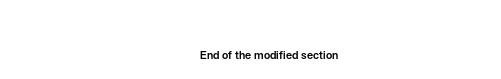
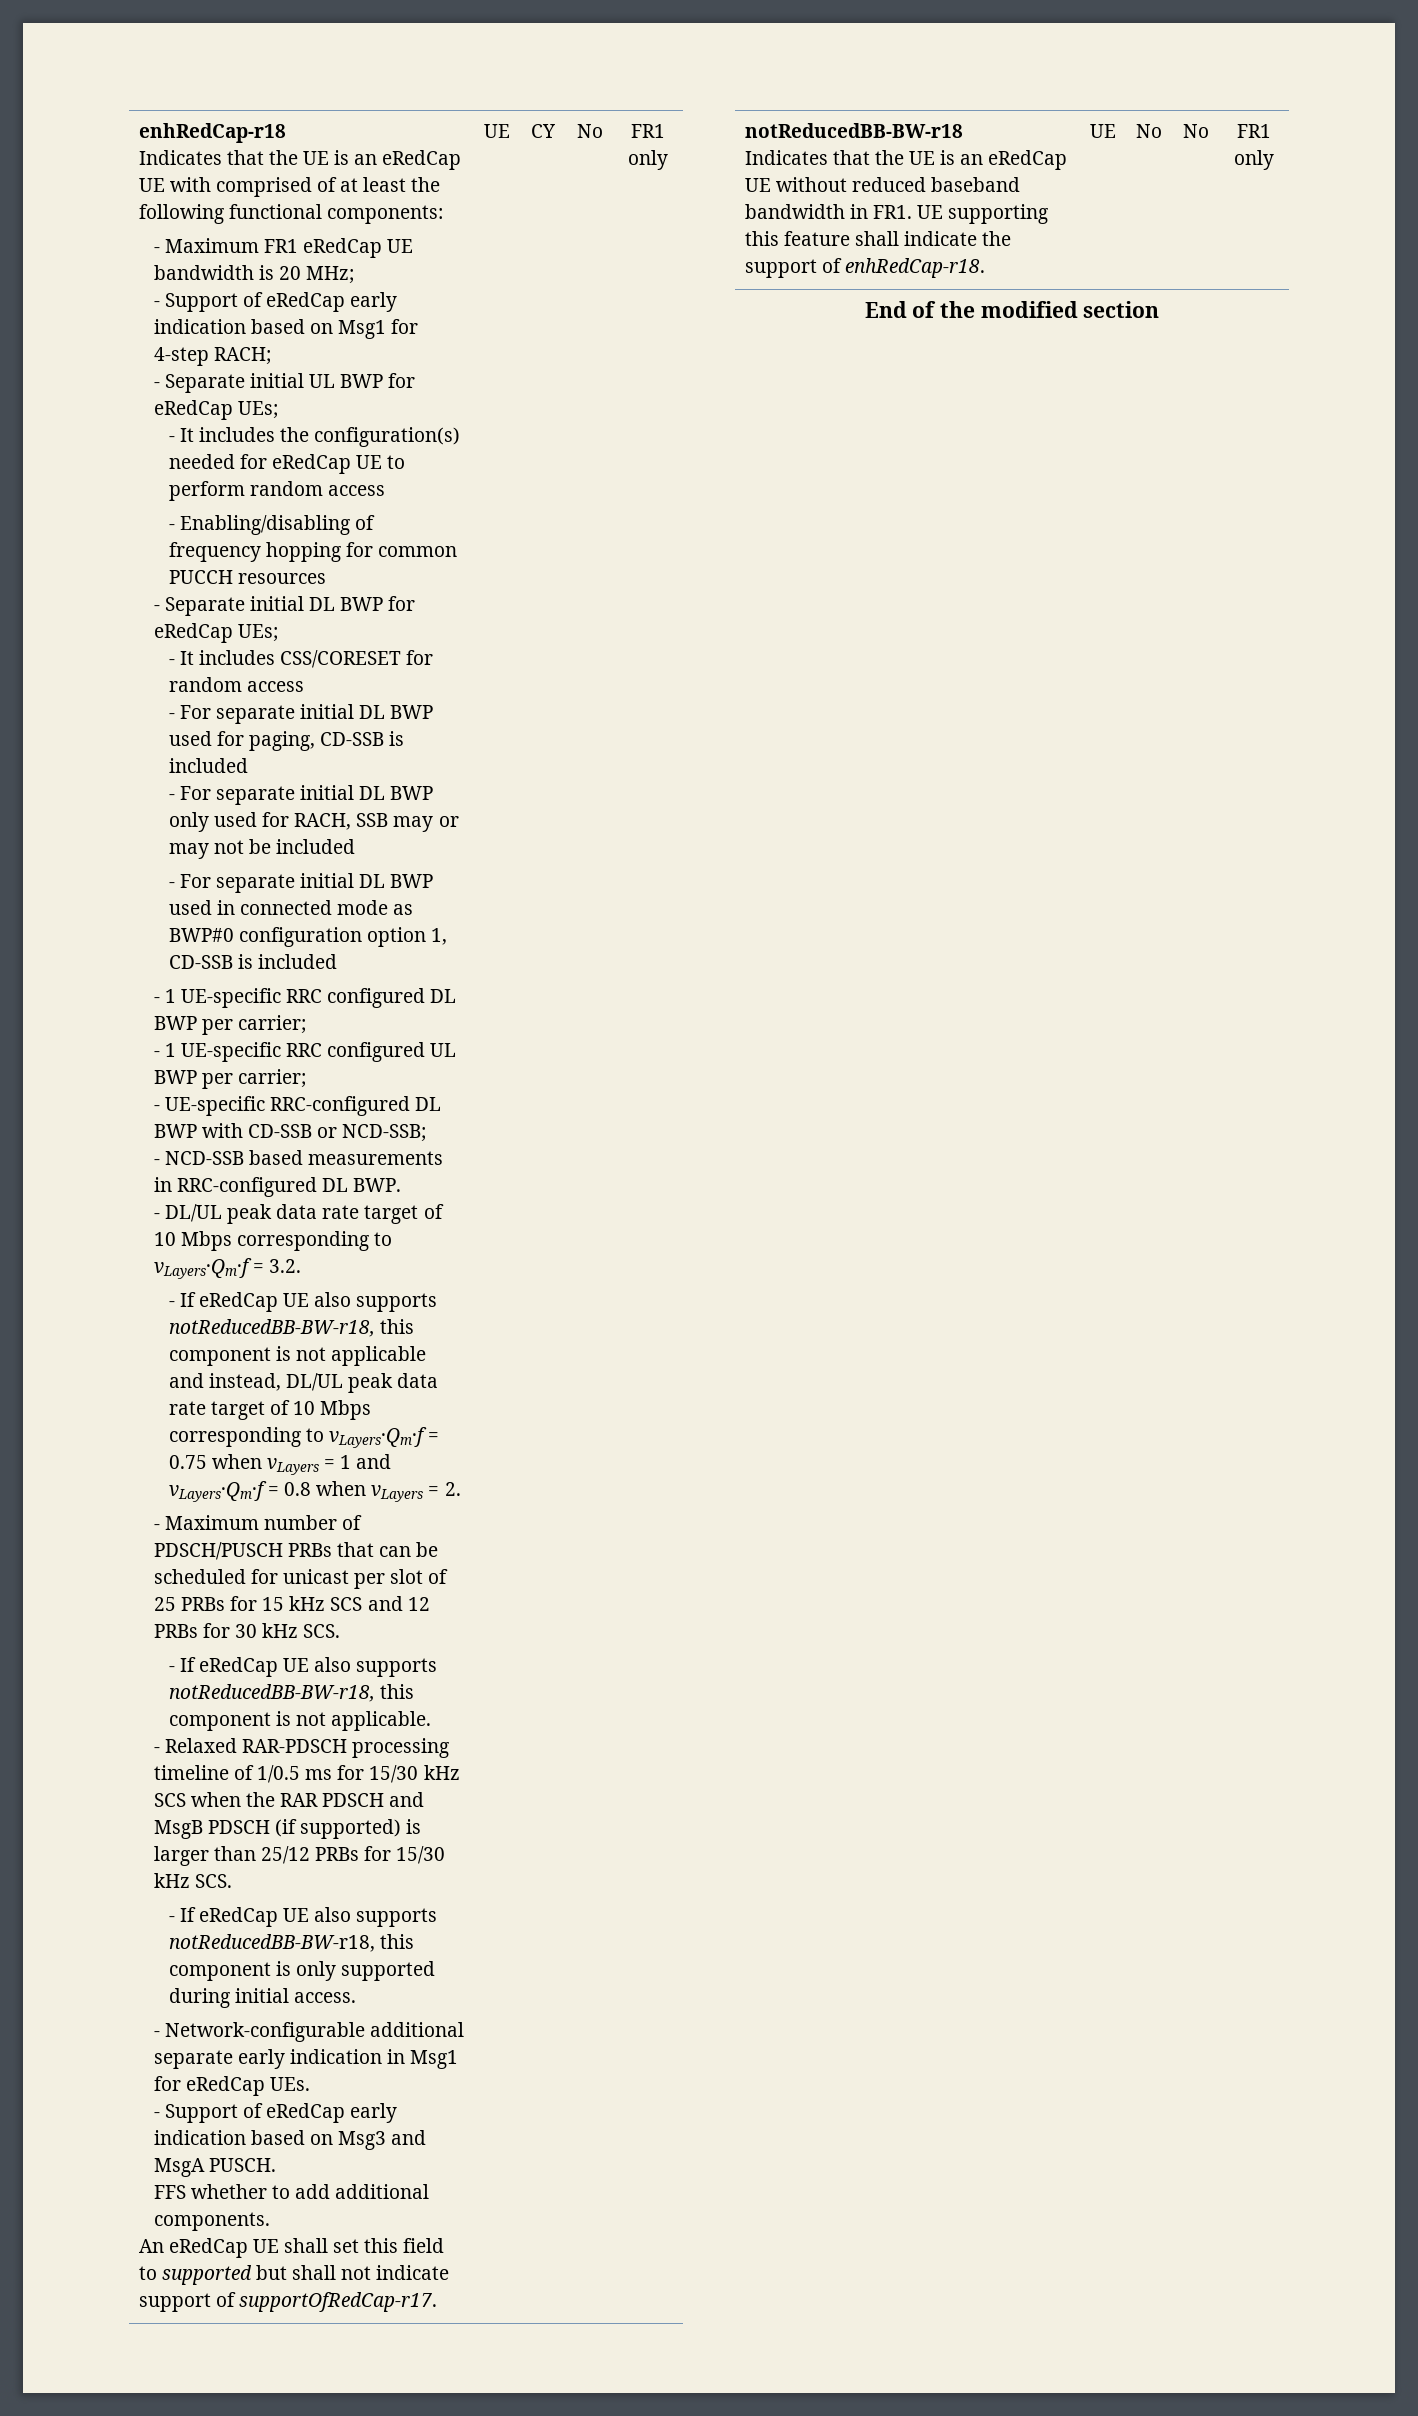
+ enhRedCap-r18
+ Indicates that the UE is an eRedCap UE with comprised of at least the following functional components:
+ - Maximum FR1 eRedCap UE bandwidth is 20 MHz;
+ - Support of eRedCap early indication based on Msg1 for 4-step RACH;
+ - Separate initial UL BWP for eRedCap UEs;
+ - It includes the configuration(s) needed for eRedCap UE to perform random access
+ - Enabling/disabling of frequency hopping for common PUCCH resources
+ - Separate initial DL BWP for eRedCap UEs;
+ - It includes CSS/CORESET for random access
+ - For separate initial DL BWP used for paging, CD-SSB is included
+ - For separate initial DL BWP only used for RACH, SSB may or may not be included
+ - For separate initial DL BWP used in connected mode as BWP#0 configuration option 1, CD-SSB is included
+ - 1 UE-specific RRC configured DL BWP per carrier;
+ - 1 UE-specific RRC configured UL BWP per carrier;
+ - UE-specific RRC-configured DL BWP with CD-SSB or NCD-SSB;
+ - NCD-SSB based measurements in RRC-configured DL BWP.
+ - DL/UL peak data rate target of 10 Mbps corresponding to vLayers·Qm·f = 3.2.
+ - If eRedCap UE also supports notReducedBB-BW-r18, this component is not applicable and instead, DL/UL peak data rate target of 10 Mbps corresponding to vLayers·Qm·f = 0.75 when vLayers = 1 and vLayers·Qm·f = 0.8 when vLayers = 2.
+ - Maximum number of PDSCH/PUSCH PRBs that can be scheduled for unicast per slot of 25 PRBs for 15 kHz SCS and 12 PRBs for 30 kHz SCS.
+ - If eRedCap UE also supports notReducedBB-BW-r18, this component is not applicable.
+ - Relaxed RAR-PDSCH processing timeline of 1/0.5 ms for 15/30 kHz SCS when the RAR PDSCH and MsgB PDSCH (if supported) is larger than 25/12 PRBs for 15/30 kHz SCS.
+ - If eRedCap UE also supports notReducedBB-BW-r18, this component is only supported during initial access.
+ - Network-configurable additional separate early indication in Msg1 for eRedCap UEs.
+ - Support of eRedCap early indication based on Msg3 and MsgA PUSCH.
+ FFS whether to add additional components.
+ An eRedCap UE shall set this field to supported but shall not indicate support of supportOfRedCap-r17. | UE | CY | No | FR1 only
+ notReducedBB-BW-r18
+ Indicates that the UE is an eRedCap UE without reduced baseband bandwidth in FR1. UE supporting this feature shall indicate the support of enhRedCap-r18. | UE | No | No | FR1 only

